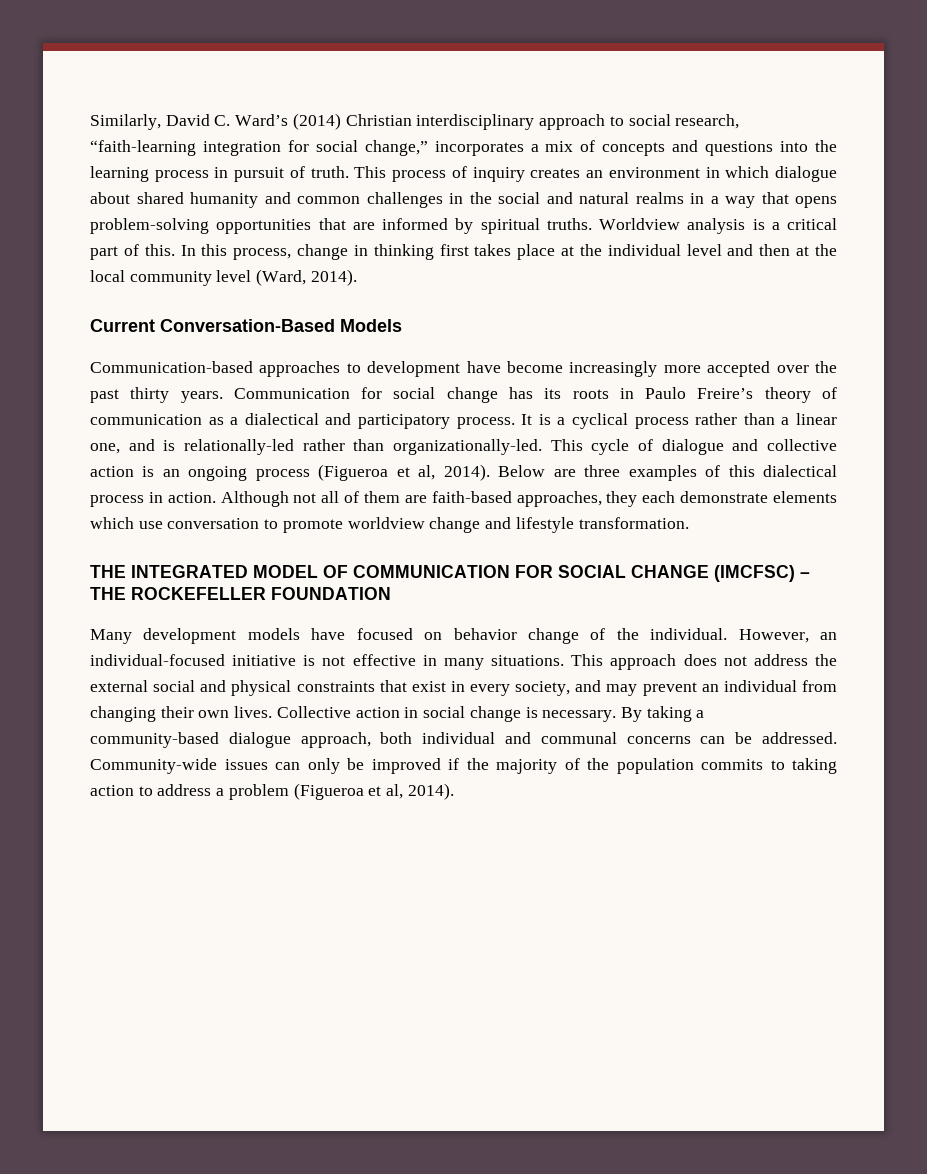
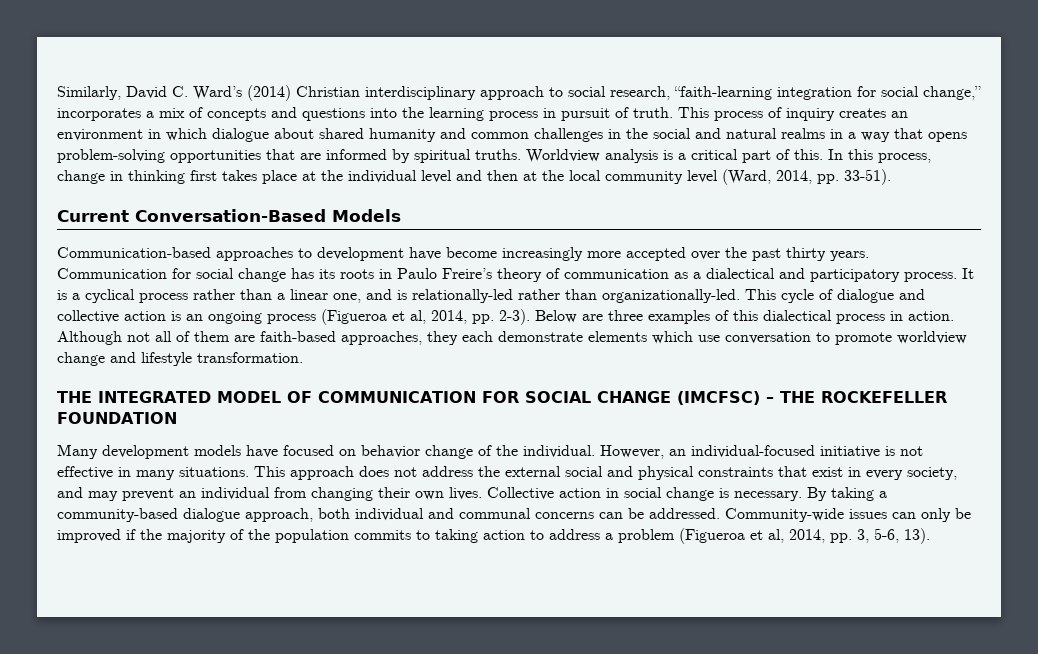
- In this process, change in thinking first takes place at the individual level and then at the local community level (Ward, 2014).
+ In this process, change in thinking first takes place at the individual level and then at the local community level (Ward, 2014, pp. 33-51).
- This cycle of dialogue and collective action is an ongoing process (Figueroa et al, 2014).
+ This cycle of dialogue and collective action is an ongoing process (Figueroa et al, 2014, pp. 2-3).
- Community-wide issues can only be improved if the majority of the population commits to taking action to address a problem (Figueroa et al, 2014).
+ Community-wide issues can only be improved if the majority of the population commits to taking action to address a problem (Figueroa et al, 2014, pp. 3, 5-6, 13).

